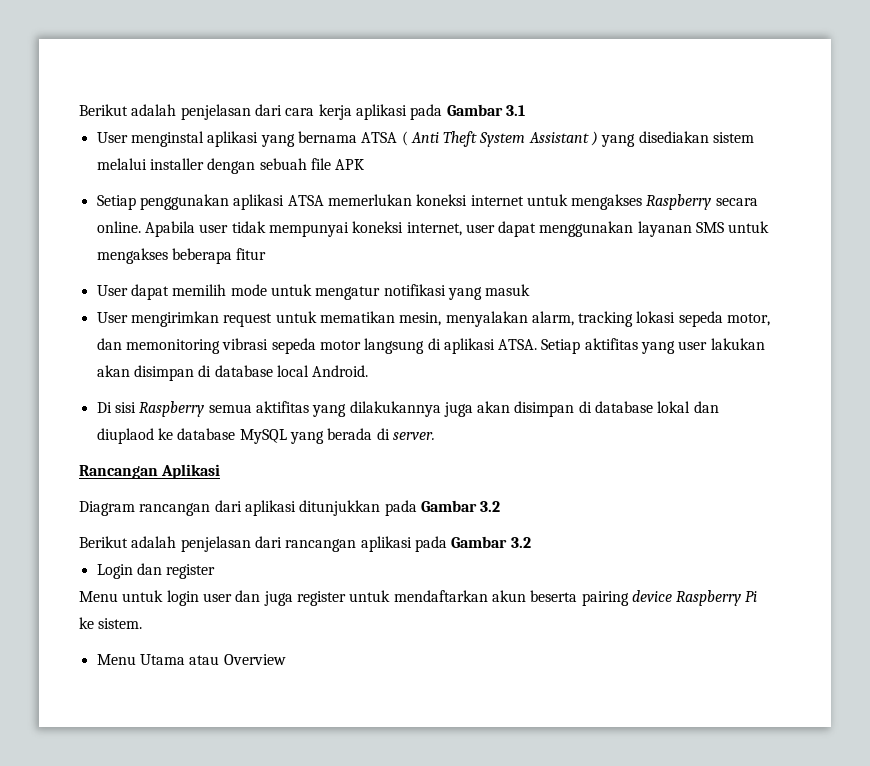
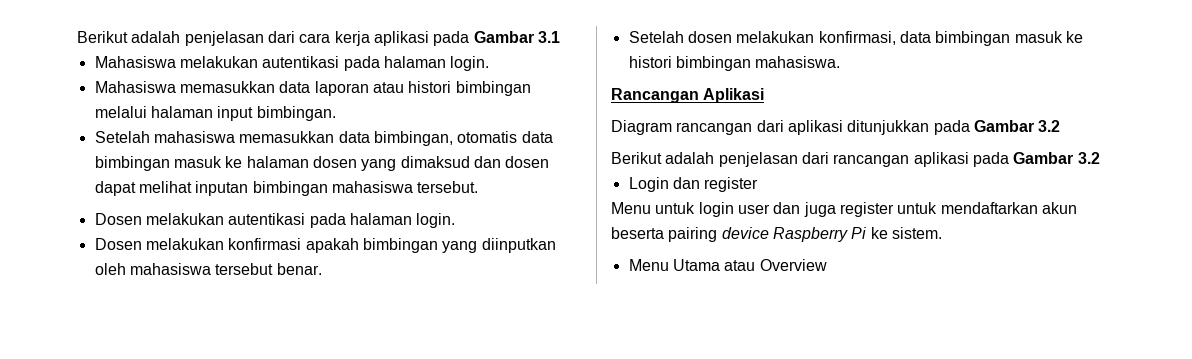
- User menginstal aplikasi yang bernama ATSA ( Anti Theft System Assistant ) yang disediakan sistem melalui installer dengan sebuah file APK
- Setiap penggunakan aplikasi ATSA memerlukan koneksi internet untuk mengakses Raspberry secara online. Apabila user tidak mempunyai koneksi internet, user dapat menggunakan layanan SMS untuk mengakses beberapa fitur
- User dapat memilih mode untuk mengatur notifikasi yang masuk
- User mengirimkan request untuk mematikan mesin, menyalakan alarm, tracking lokasi sepeda motor, dan memonitoring vibrasi sepeda motor langsung di aplikasi ATSA. Setiap aktifitas yang user lakukan akan disimpan di database local Android.
- Di sisi Raspberry semua aktifitas yang dilakukannya juga akan disimpan di database lokal dan diuplaod ke database MySQL yang berada di server.
+ Mahasiswa melakukan autentikasi pada halaman login.
+ Mahasiswa memasukkan data laporan atau histori bimbingan melalui halaman input bimbingan.
+ Setelah mahasiswa memasukkan data bimbingan, otomatis data bimbingan masuk ke halaman dosen yang dimaksud dan dosen dapat melihat inputan bimbingan mahasiswa tersebut.
+ Dosen melakukan autentikasi pada halaman login.
+ Dosen melakukan konfirmasi apakah bimbingan yang diinputkan oleh mahasiswa tersebut benar.
+ Setelah dosen melakukan konfirmasi, data bimbingan masuk ke histori bimbingan mahasiswa.

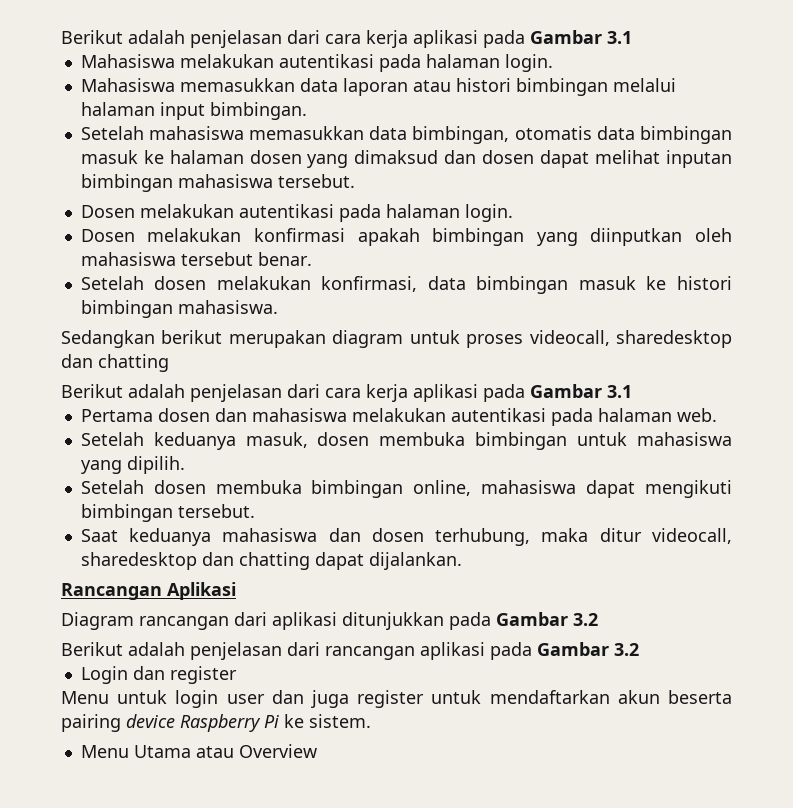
+ Sedangkan berikut merupakan diagram untuk proses videocall, sharedesktop dan chatting
+ Berikut adalah penjelasan dari cara kerja aplikasi pada Gambar 3.1
+ Pertama dosen dan mahasiswa melakukan autentikasi pada halaman web.
+ Setelah keduanya masuk, dosen membuka bimbingan untuk mahasiswa yang dipilih.
+ Setelah dosen membuka bimbingan online, mahasiswa dapat mengikuti bimbingan tersebut.
+ Saat keduanya mahasiswa dan dosen terhubung, maka ditur videocall, sharedesktop dan chatting dapat dijalankan.

